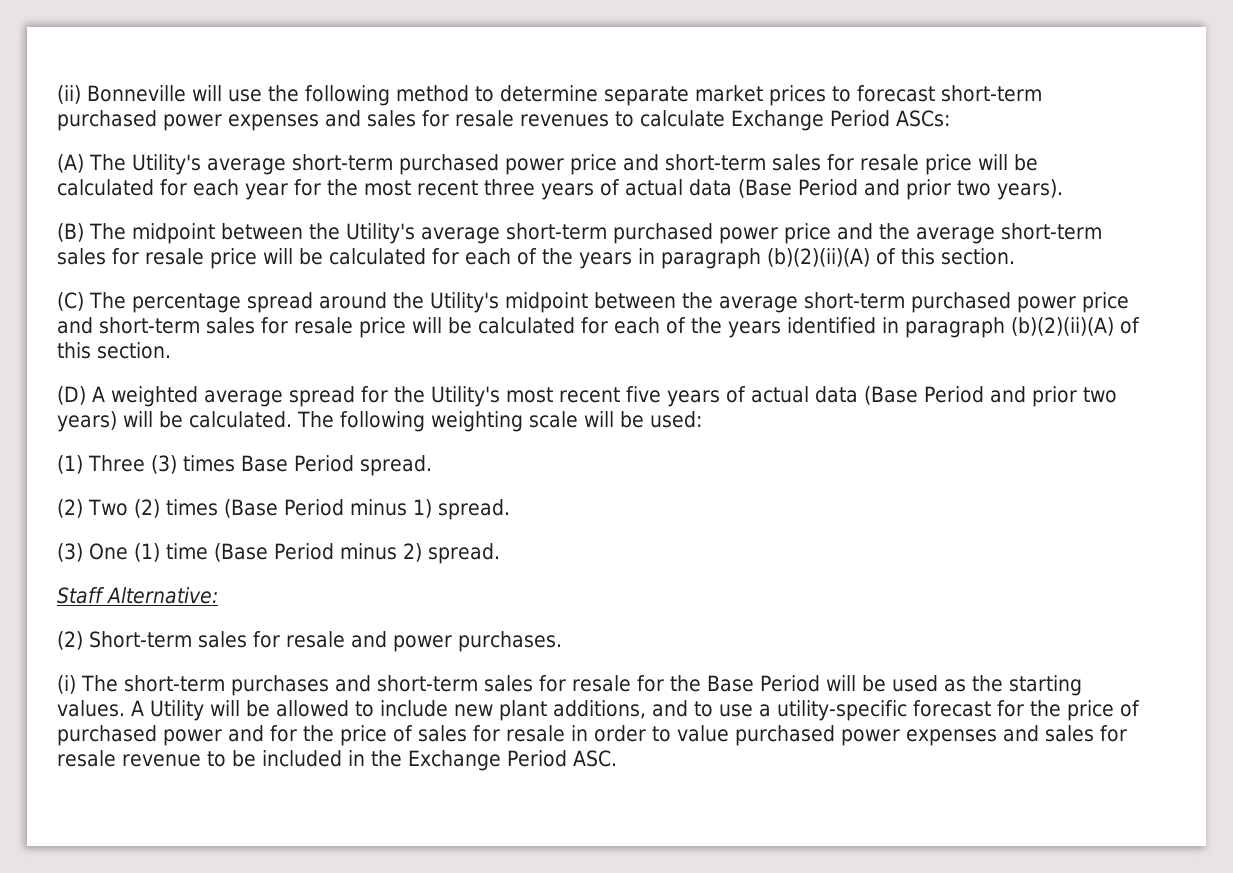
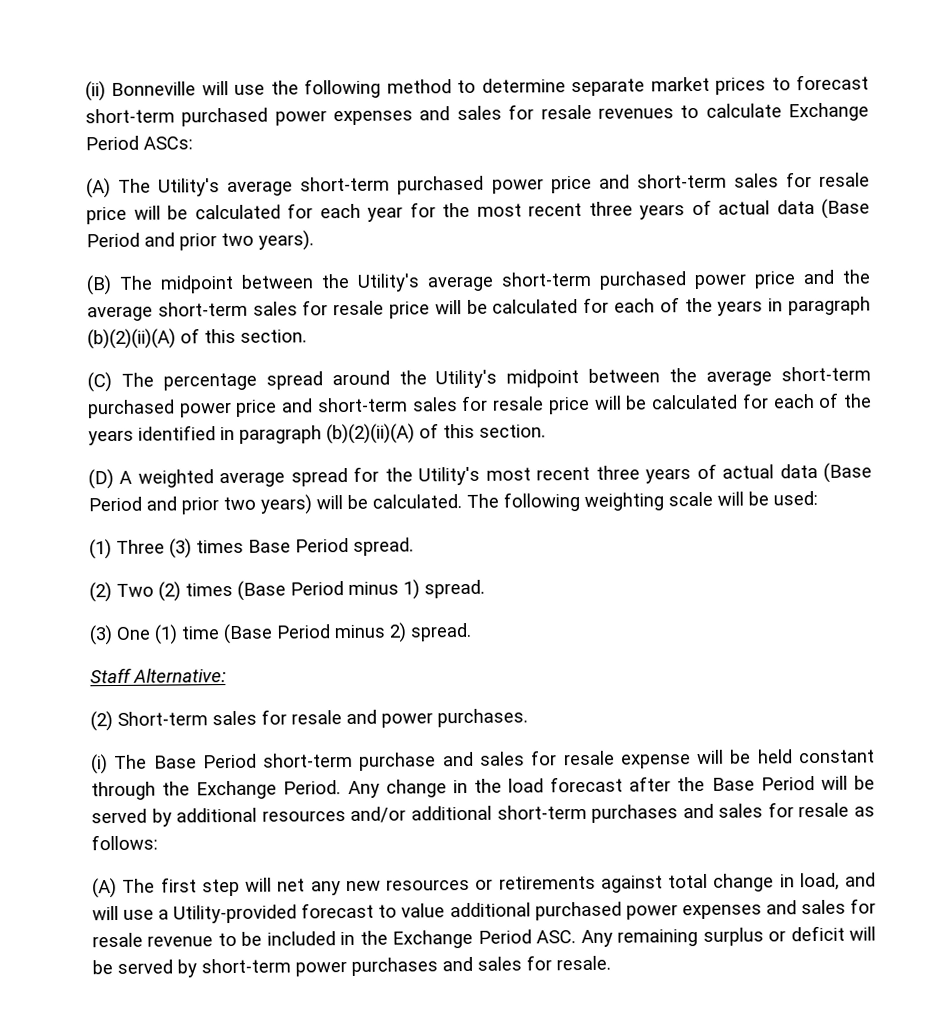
- (D) A weighted average spread for the Utility's most recent five years of actual data (Base Period and prior two years) will be calculated.
+ (D) A weighted average spread for the Utility's most recent three years of actual data (Base Period and prior two years) will be calculated.
- (i) The short-term purchases and short-term sales for resale for the Base Period will be used as the starting values. A Utility will be allowed to include new plant additions, and to use a utility-specific forecast for the price of purchased power and for the price of sales for resale in order to value purchased power expenses and sales for resale revenue to be included in the Exchange Period ASC.
+ (i) The Base Period short-term purchase and sales for resale expense will be held constant through the Exchange Period. Any change in the load forecast after the Base Period will be served by additional resources and/or additional short-term purchases and sales for resale as follows:
+ (A) The first step will net any new resources or retirements against total change in load, and will use a Utility-provided forecast to value additional purchased power expenses and sales for resale revenue to be included in the Exchange Period ASC. Any remaining surplus or deficit will be served by short-term power purchases and sales for resale.

